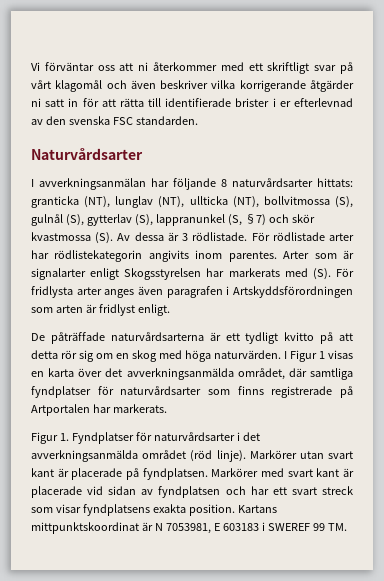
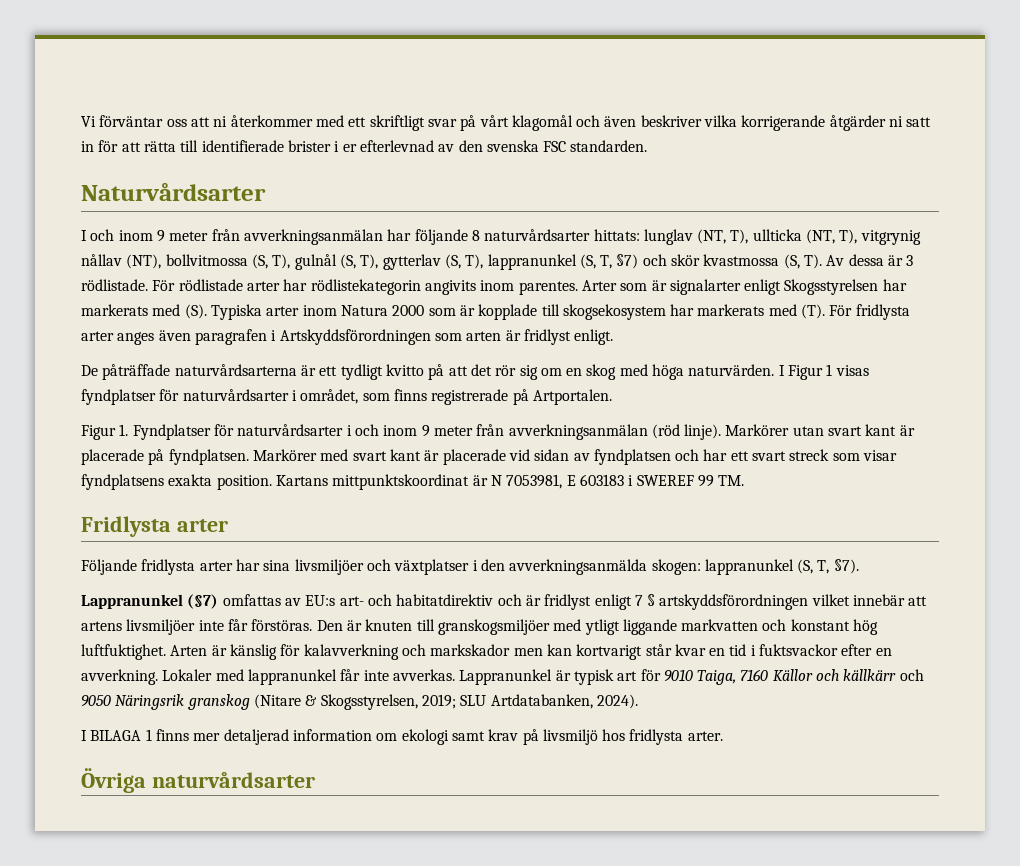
- I avverkningsanmälan har följande 8 naturvårdsarter hittats: granticka (NT), lunglav (NT), ullticka (NT), bollvitmossa (S), gulnål (S), gytterlav (S), lappranunkel (S, §7) och skör kvastmossa (S). Av dessa är 3 rödlistade.
+ I och inom 9 meter från avverkningsanmälan har följande 8 naturvårdsarter hittats: lunglav (NT, T), ullticka (NT, T), vitgrynig nållav (NT), bollvitmossa (S, T), gulnål (S, T), gytterlav (S, T), lappranunkel (S, T, §7) och skör kvastmossa (S, T). Av dessa är 3 rödlistade.
- Arter som är signalarter enligt Skogsstyrelsen har markerats med (S). För fridlysta arter anges även paragrafen i Artskyddsförordningen som arten är fridlyst enligt.
+ Arter som är signalarter enligt Skogsstyrelsen har markerats med (S). Typiska arter inom Natura 2000 som är kopplade till skogsekosystem har markerats med (T). För fridlysta arter anges även paragrafen i Artskyddsförordningen som arten är fridlyst enligt.
- De påträffade naturvårdsarterna är ett tydligt kvitto på att detta rör sig om en skog med höga naturvärden.
+ De påträffade naturvårdsarterna är ett tydligt kvitto på att det rör sig om en skog med höga naturvärden.
- I Figur 1 visas en karta över det avverkningsanmälda området, där samtliga fyndplatser för naturvårdsarter som finns registrerade på Artportalen har markerats.
+ I Figur 1 visas fyndplatser för naturvårdsarter i området, som finns registrerade på Artportalen.
- Figur 1. Fyndplatser för naturvårdsarter i det avverkningsanmälda området (röd linje).
+ Figur 1. Fyndplatser för naturvårdsarter i och inom 9 meter från avverkningsanmälan (röd linje).
+ Fridlysta arter
+ Följande fridlysta arter har sina livsmiljöer och växtplatser i den avverkningsanmälda skogen: lappranunkel (S, T, §7).
+ Lappranunkel (§7) omfattas av EU:s art- och habitatdirektiv och är fridlyst enligt 7 § artskyddsförordningen vilket innebär att artens livsmiljöer inte får förstöras. Den är knuten till granskogsmiljöer med ytligt liggande markvatten och konstant hög luftfuktighet. Arten är känslig för kalavverkning och markskador men kan kortvarigt står kvar en tid i fuktsvackor efter en avverkning. Lokaler med lappranunkel får inte avverkas. Lappranunkel är typisk art för 9010 Taiga, 7160 Källor och källkärr och 9050 Näringsrik granskog (Nitare & Skogsstyrelsen, 2019; SLU Artdatabanken, 2024).
+ I BILAGA 1 finns mer detaljerad information om ekologi samt krav på livsmiljö hos fridlysta arter.
+ Övriga naturvårdsarter

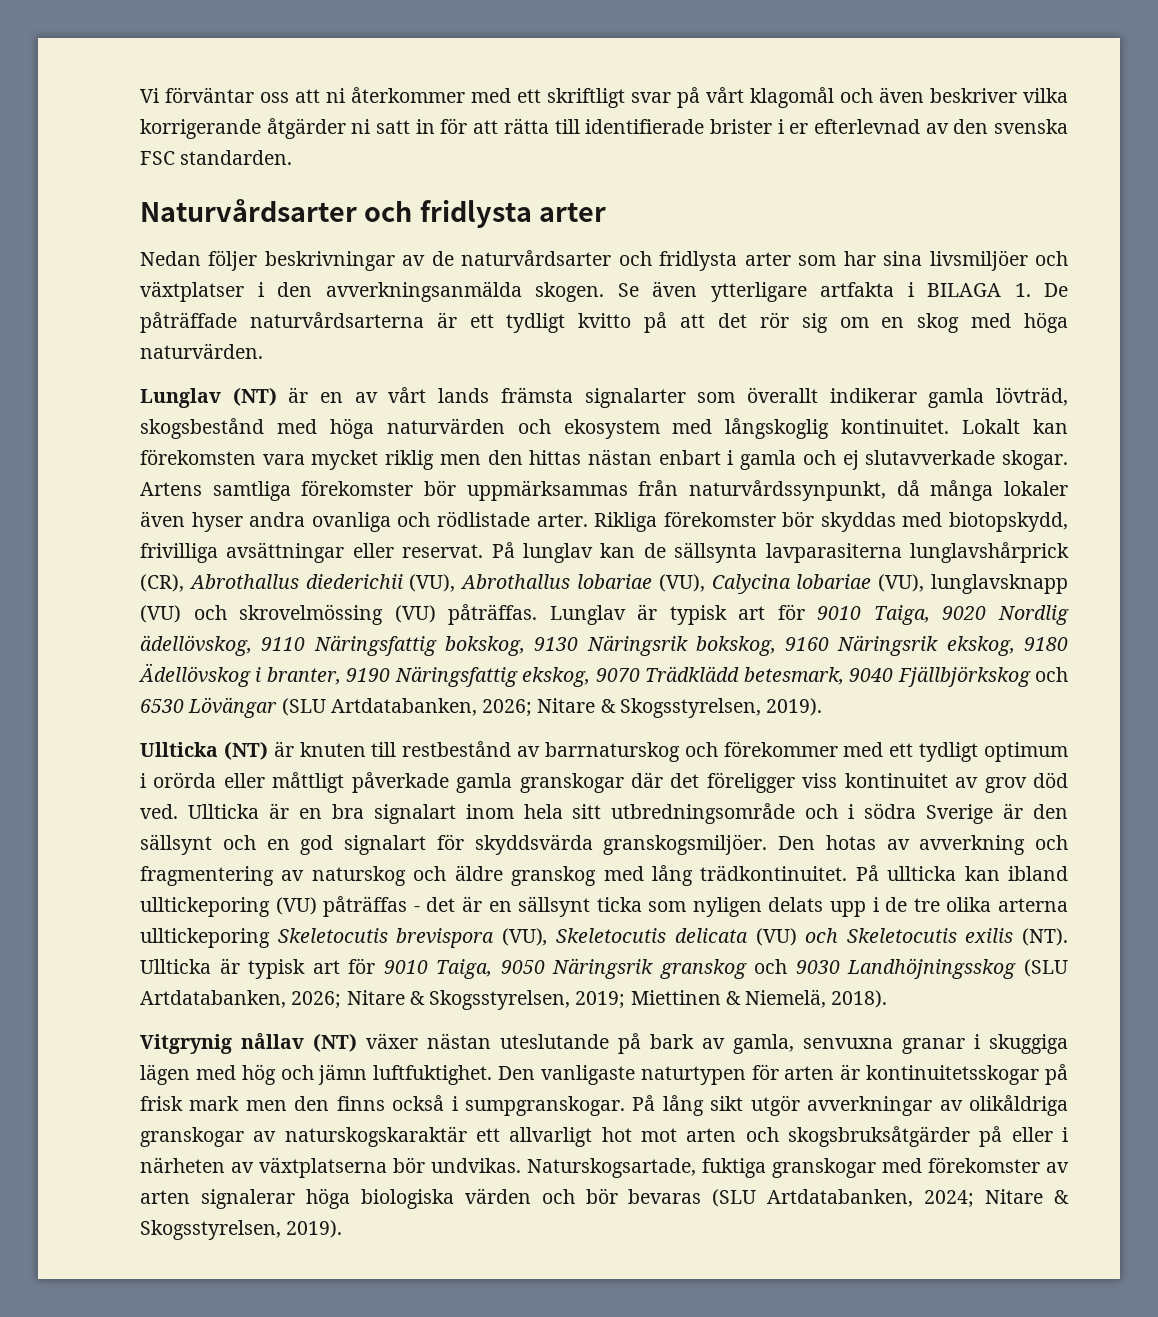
- Naturvårdsarter
- I och inom 9 meter från avverkningsanmälan har följande 8 naturvårdsarter hittats: lunglav (NT, T), ullticka (NT, T), vitgrynig nållav (NT), bollvitmossa (S, T), gulnål (S, T), gytterlav (S, T), lappranunkel (S, T, §7) och skör kvastmossa (S, T). Av dessa är 3 rödlistade. För rödlistade arter har rödlistekategorin angivits inom parentes. Arter som är signalarter enligt Skogsstyrelsen har markerats med (S). Typiska arter inom Natura 2000 som är kopplade till skogsekosystem har markerats med (T). För fridlysta arter anges även paragrafen i Artskyddsförordningen som arten är fridlyst enligt.
- De påträffade naturvårdsarterna är ett tydligt kvitto på att det rör sig om en skog med höga naturvärden. I Figur 1 visas fyndplatser för naturvårdsarter i området, som finns registrerade på Artportalen.
- Figur 1. Fyndplatser för naturvårdsarter i och inom 9 meter från avverkningsanmälan (röd linje). Markörer utan svart kant är placerade på fyndplatsen. Markörer med svart kant är placerade vid sidan av fyndplatsen och har ett svart streck som visar fyndplatsens exakta position. Kartans mittpunktskoordinat är N 7053981, E 603183 i SWEREF 99 TM.
- Fridlysta arter
- Följande fridlysta arter har sina livsmiljöer och växtplatser i den avverkningsanmälda skogen: lappranunkel (S, T, §7).
- Lappranunkel (§7) omfattas av EU:s art- och habitatdirektiv och är fridlyst enligt 7 § artskyddsförordningen vilket innebär att artens livsmiljöer inte får förstöras. Den är knuten till granskogsmiljöer med ytligt liggande markvatten och konstant hög luftfuktighet. Arten är känslig för kalavverkning och markskador men kan kortvarigt står kvar en tid i fuktsvackor efter en avverkning. Lokaler med lappranunkel får inte avverkas. Lappranunkel är typisk art för 9010 Taiga, 7160 Källor och källkärr och 9050 Näringsrik granskog (Nitare & Skogsstyrelsen, 2019; SLU Artdatabanken, 2024).
- I BILAGA 1 finns mer detaljerad information om ekologi samt krav på livsmiljö hos fridlysta arter.
- Övriga naturvårdsarter
+ Naturvårdsarter och fridlysta arter
+ Nedan följer beskrivningar av de naturvårdsarter och fridlysta arter som har sina livsmiljöer och växtplatser i den avverkningsanmälda skogen. Se även ytterligare artfakta i BILAGA 1. De påträffade naturvårdsarterna är ett tydligt kvitto på att det rör sig om en skog med höga naturvärden.
+ Lunglav (NT) är en av vårt lands främsta signalarter som överallt indikerar gamla lövträd, skogsbestånd med höga naturvärden och ekosystem med långskoglig kontinuitet. Lokalt kan förekomsten vara mycket riklig men den hittas nästan enbart i gamla och ej slutavverkade skogar. Artens samtliga förekomster bör uppmärksammas från naturvårdssynpunkt, då många lokaler även hyser andra ovanliga och rödlistade arter. Rikliga förekomster bör skyddas med biotopskydd, frivilliga avsättningar eller reservat. På lunglav kan de sällsynta lavparasiterna lunglavshårprick (CR), Abrothallus diederichii (VU), Abrothallus lobariae (VU), Calycina lobariae (VU), lunglavsknapp (VU) och skrovelmössing (VU) påträffas. Lunglav är typisk art för 9010 Taiga, 9020 Nordlig ädellövskog, 9110 Näringsfattig bokskog, 9130 Näringsrik bokskog, 9160 Näringsrik ekskog, 9180 Ädellövskog i branter, 9190 Näringsfattig ekskog, 9070 Trädklädd betesmark, 9040 Fjällbjörkskog och 6530 Lövängar (SLU Artdatabanken, 2026; Nitare & Skogsstyrelsen, 2019).
+ Ullticka (NT) är knuten till restbestånd av barrnaturskog och förekommer med ett tydligt optimum i orörda eller måttligt påverkade gamla granskogar där det föreligger viss kontinuitet av grov död ved. Ullticka är en bra signalart inom hela sitt utbredningsområde och i södra Sverige är den sällsynt och en god signalart för skyddsvärda granskogsmiljöer. Den hotas av avverkning och fragmentering av naturskog och äldre granskog med lång trädkontinuitet. På ullticka kan ibland ulltickeporing (VU) påträffas - det är en sällsynt ticka som nyligen delats upp i de tre olika arterna ulltickeporing Skeletocutis brevispora (VU), Skeletocutis delicata (VU) och Skeletocutis exilis (NT). Ullticka är typisk art för 9010 Taiga, 9050 Näringsrik granskog och 9030 Landhöjningsskog (SLU Artdatabanken, 2026; Nitare & Skogsstyrelsen, 2019; Miettinen & Niemelä, 2018).
+ Vitgrynig nållav (NT) växer nästan uteslutande på bark av gamla, senvuxna granar i skuggiga lägen med hög och jämn luftfuktighet. Den vanligaste naturtypen för arten är kontinuitetsskogar på frisk mark men den finns också i sumpgranskogar. På lång sikt utgör avverkningar av olikåldriga granskogar av naturskogskaraktär ett allvarligt hot mot arten och skogsbruksåtgärder på eller i närheten av växtplatserna bör undvikas. Naturskogsartade, fuktiga granskogar med förekomster av arten signalerar höga biologiska värden och bör bevaras (SLU Artdatabanken, 2024; Nitare & Skogsstyrelsen, 2019).

